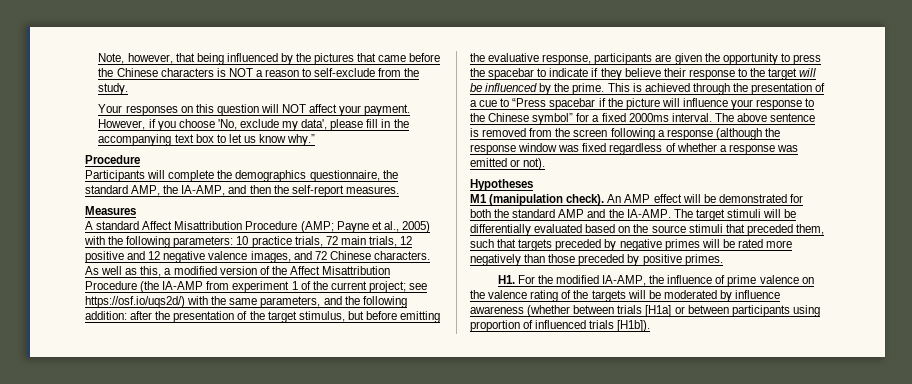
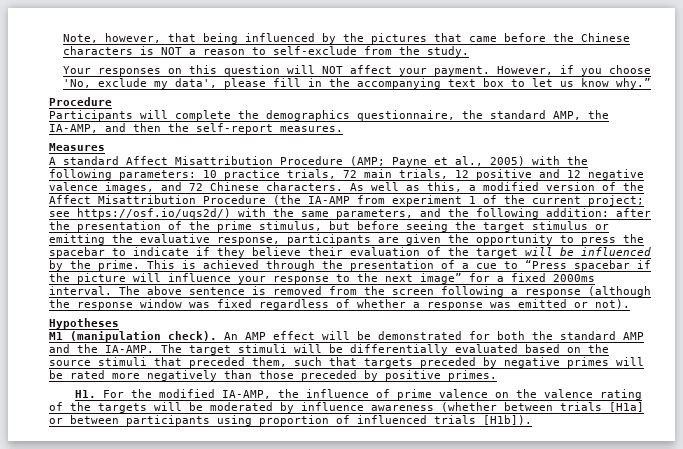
- after the presentation of the target stimulus, but before emitting the evaluative response, participants are given the opportunity to press the spacebar to indicate if they believe their response to the target will be influenced by the prime.
+ after the presentation of the prime stimulus, but before seeing the target stimulus or emitting the evaluative response, participants are given the opportunity to press the spacebar to indicate if they believe their evaluation of the target will be influenced by the prime.
- This is achieved through the presentation of a cue to “Press spacebar if the picture will influence your response to the Chinese symbol” for a fixed 2000ms interval.
+ This is achieved through the presentation of a cue to “Press spacebar if the picture will influence your response to the next image” for a fixed 2000ms interval.

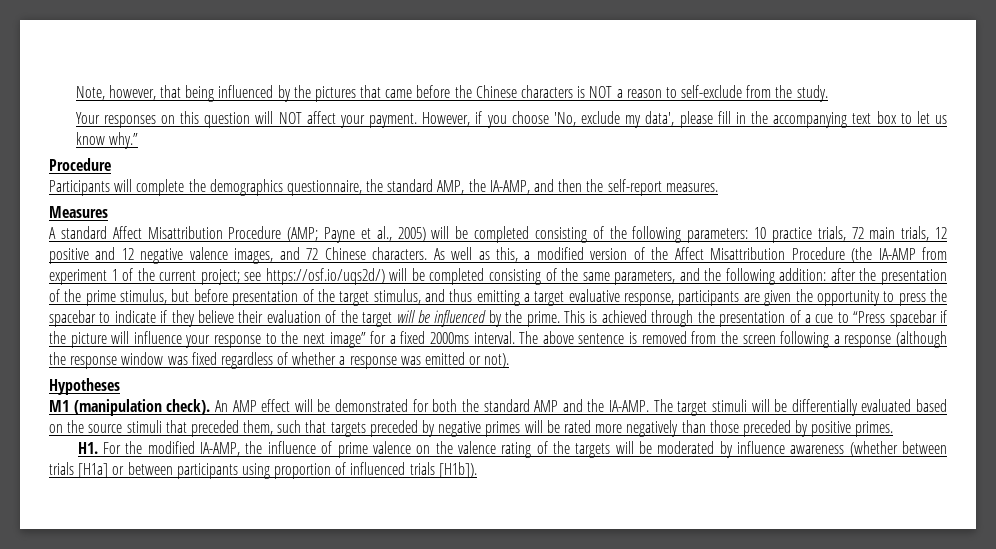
- A standard Affect Misattribution Procedure (AMP; Payne et al., 2005) with the following parameters: 10 practice trials, 72 main trials, 12 positive and 12 negative valence images, and 72 Chinese characters.
+ A standard Affect Misattribution Procedure (AMP; Payne et al., 2005) will be completed consisting of the following parameters: 10 practice trials, 72 main trials, 12 positive and 12 negative valence images, and 72 Chinese characters.
- see https://osf.io/uqs2d/) with the same parameters, and the following addition:
+ see https://osf.io/uqs2d/) will be completed consisting of the same parameters, and the following addition:
- after the presentation of the prime stimulus, but before seeing the target stimulus or emitting the evaluative response, participants are given the opportunity to press the spacebar to indicate if they believe their evaluation of the target will be influenced by the prime.
+ after the presentation of the prime stimulus, but before presentation of the target stimulus, and thus emitting a target evaluative response, participants are given the opportunity to press the spacebar to indicate if they believe their evaluation of the target will be influenced by the prime.

